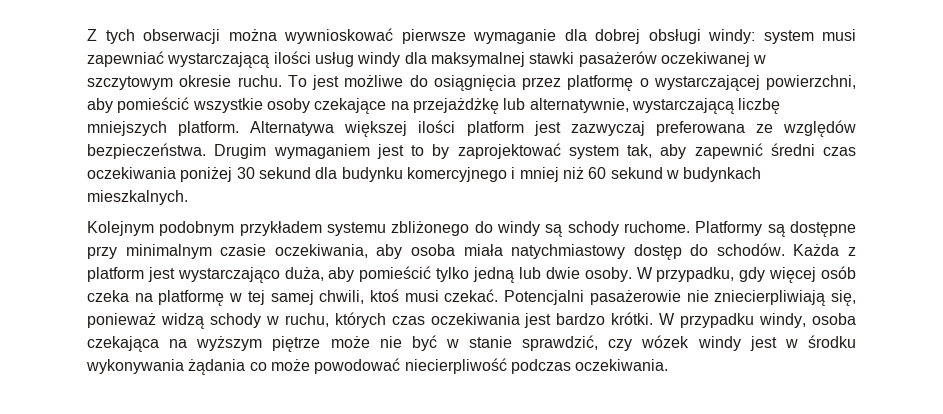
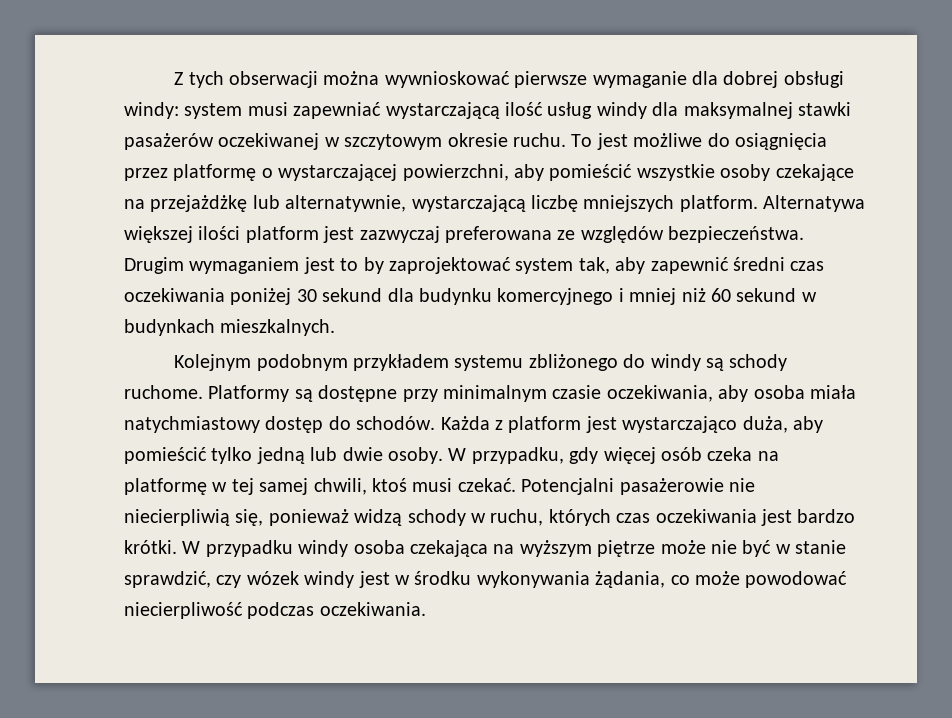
- Z tych obserwacji można wywnioskować pierwsze wymaganie dla dobrej obsługi windy: system musi zapewniać wystarczającą ilości usług windy dla maksymalnej stawki pasażerów oczekiwanej w szczytowym okresie ruchu.
+ Z tych obserwacji można wywnioskować pierwsze wymaganie dla dobrej obsługi windy: system musi zapewniać wystarczającą ilość usług windy dla maksymalnej stawki pasażerów oczekiwanej w szczytowym okresie ruchu.
- Potencjalni pasażerowie nie zniecierpliwiają się, ponieważ widzą schody w ruchu, których czas oczekiwania jest bardzo krótki.
+ Potencjalni pasażerowie nie niecierpliwią się, ponieważ widzą schody w ruchu, których czas oczekiwania jest bardzo krótki.
- W przypadku windy, osoba czekająca na wyższym piętrze może nie być w stanie sprawdzić, czy wózek windy jest w środku wykonywania żądania co może powodować niecierpliwość podczas oczekiwania.
+ W przypadku windy osoba czekająca na wyższym piętrze może nie być w stanie sprawdzić, czy wózek windy jest w środku wykonywania żądania, co może powodować niecierpliwość podczas oczekiwania.

